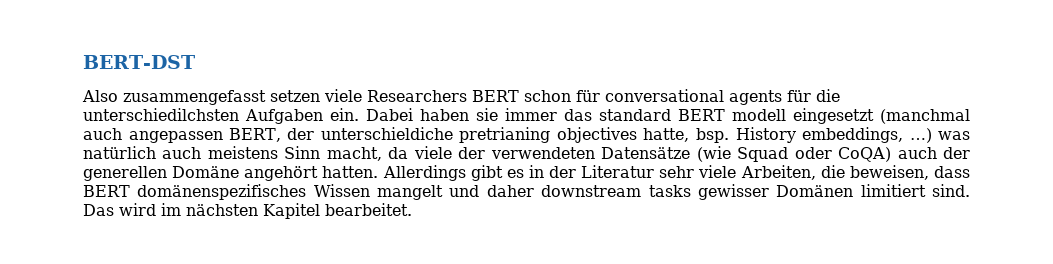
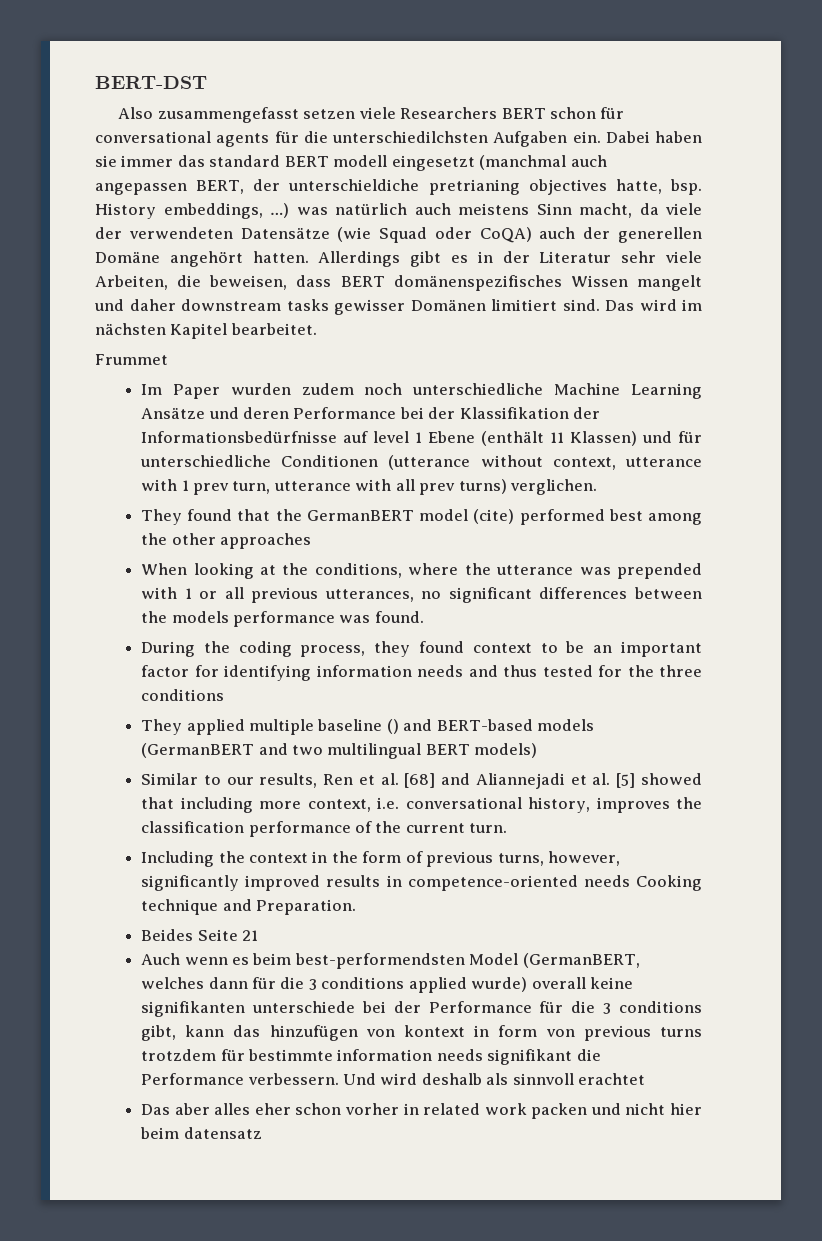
+ Frummet
+ Im Paper wurden zudem noch unterschiedliche Machine Learning Ansätze und deren Performance bei der Klassifikation der Informationsbedürfnisse auf level 1 Ebene (enthält 11 Klassen) und für unterschiedliche Conditionen (utterance without context, utterance with 1 prev turn, utterance with all prev turns) verglichen.
+ They found that the GermanBERT model (cite) performed best among the other approaches
+ When looking at the conditions, where the utterance was prepended with 1 or all previous utterances, no significant differences between the models performance was found.
+ During the coding process, they found context to be an important factor for identifying information needs and thus tested for the three conditions
+ They applied multiple baseline () and BERT-based models (GermanBERT and two multilingual BERT models)
+ Similar to our results, Ren et al. [68] and Aliannejadi et al. [5] showed that including more context, i.e. conversational history, improves the classification performance of the current turn.
+ Including the context in the form of previous turns, however, significantly improved results in competence-oriented needs Cooking technique and Preparation.
+ Beides Seite 21
+ Auch wenn es beim best-performendsten Model (GermanBERT, welches dann für die 3 conditions applied wurde) overall keine signifikanten unterschiede bei der Performance für die 3 conditions gibt, kann das hinzufügen von kontext in form von previous turns trotzdem für bestimmte information needs signifikant die Performance verbessern. Und wird deshalb als sinnvoll erachtet
+ Das aber alles eher schon vorher in related work packen und nicht hier beim datensatz

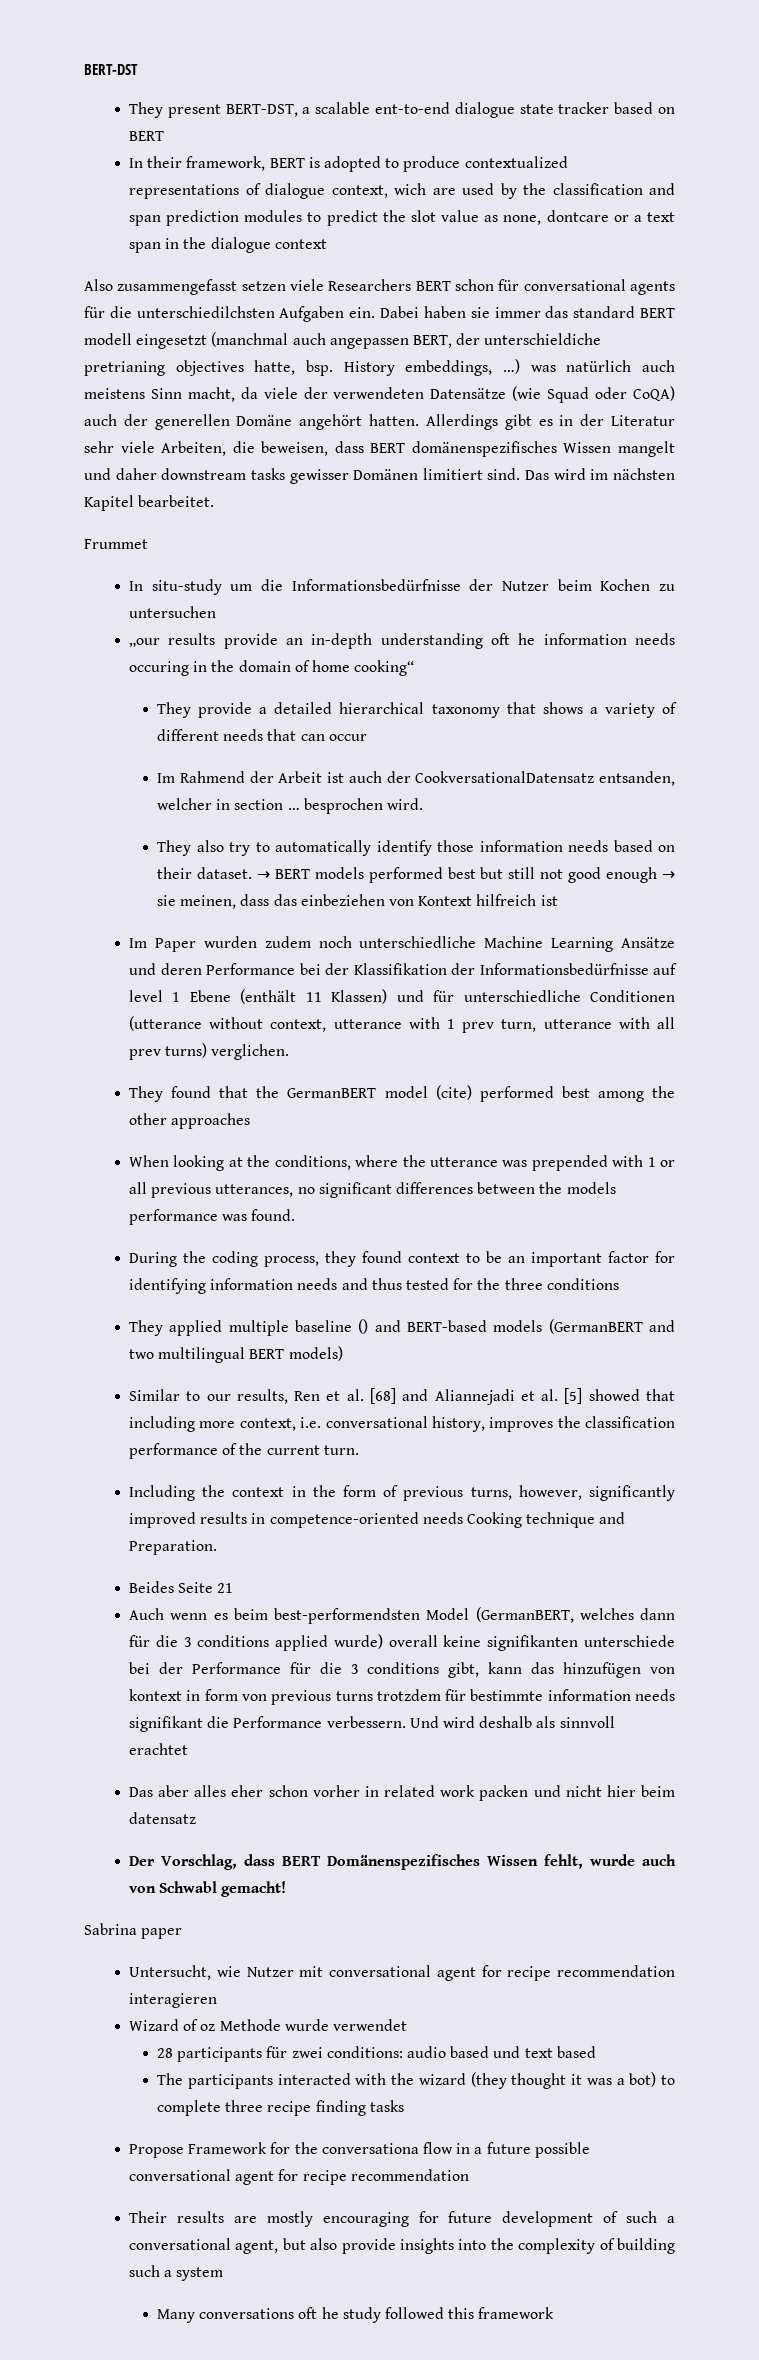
+ They present BERT-DST, a scalable ent-to-end dialogue state tracker based on BERT
+ In their framework, BERT is adopted to produce contextualized representations of dialogue context, wich are used by the classification and span prediction modules to predict the slot value as none, dontcare or a text span in the dialogue context
+ In situ-study um die Informationsbedürfnisse der Nutzer beim Kochen zu untersuchen
+ „our results provide an in-depth understanding oft he information needs occuring in the domain of home cooking“
+ They provide a detailed hierarchical taxonomy that shows a variety of different needs that can occur
+ Im Rahmend der Arbeit ist auch der CookversationalDatensatz entsanden, welcher in section … besprochen wird.
+ They also try to automatically identify those information needs based on their dataset. → BERT models performed best but still not good enough → sie meinen, dass das einbeziehen von Kontext hilfreich ist
+ Der Vorschlag, dass BERT Domänenspezifisches Wissen fehlt, wurde auch von Schwabl gemacht!
+ Sabrina paper
+ Untersucht, wie Nutzer mit conversational agent for recipe recommendation interagieren
+ Wizard of oz Methode wurde verwendet
+ 28 participants für zwei conditions: audio based und text based
+ The participants interacted with the wizard (they thought it was a bot) to complete three recipe finding tasks
+ Propose Framework for the conversationa flow in a future possible conversational agent for recipe recommendation
+ Their results are mostly encouraging for future development of such a conversational agent, but also provide insights into the complexity of building such a system
+ Many conversations oft he study followed this framework

